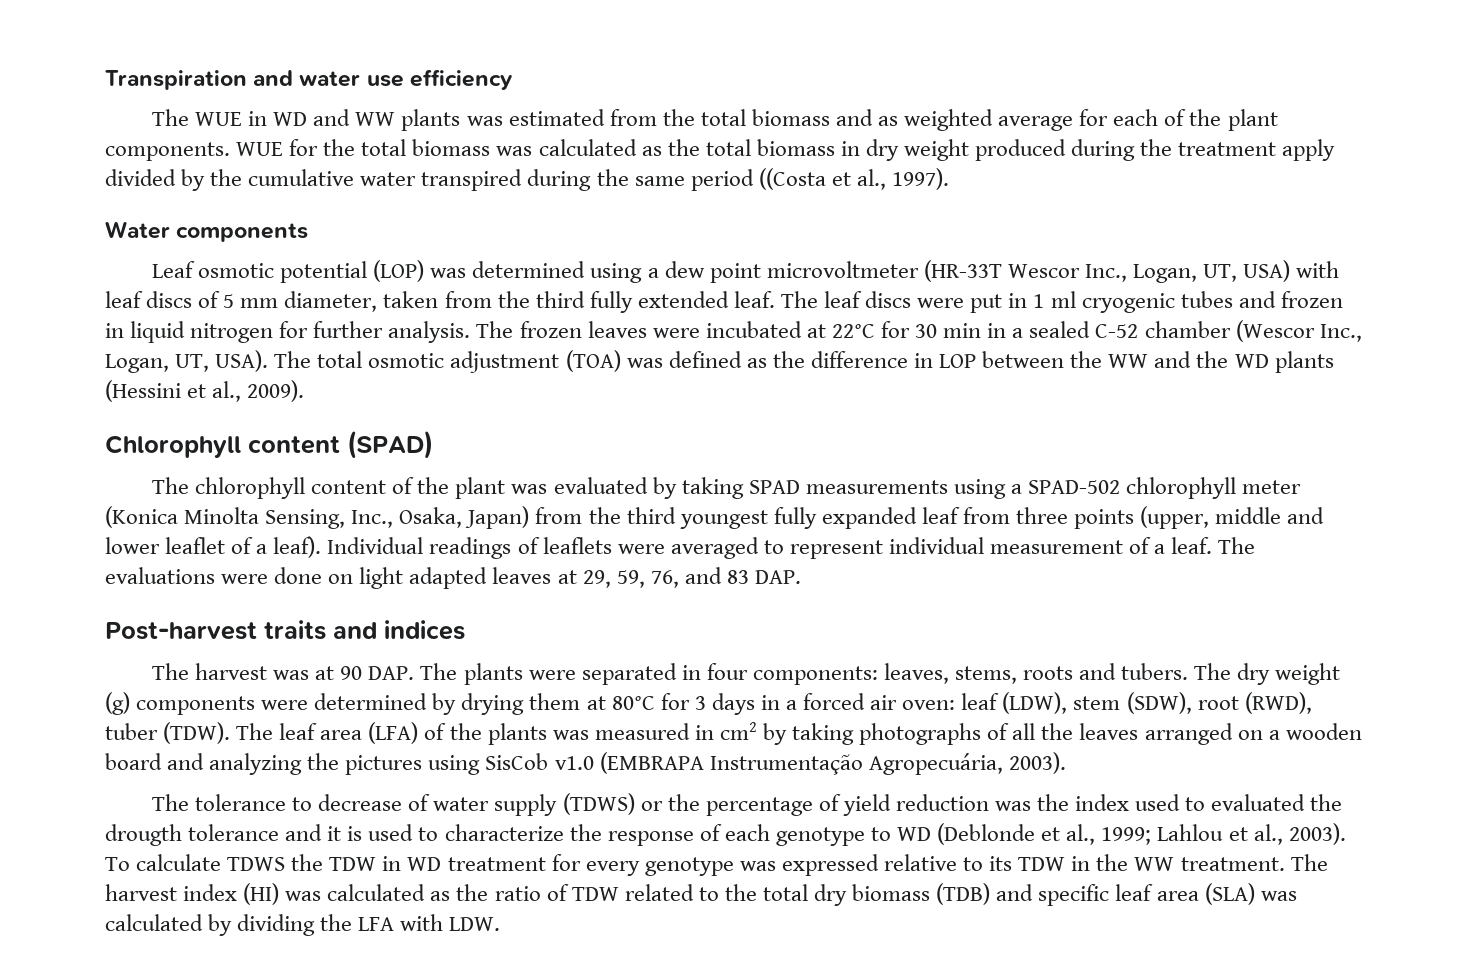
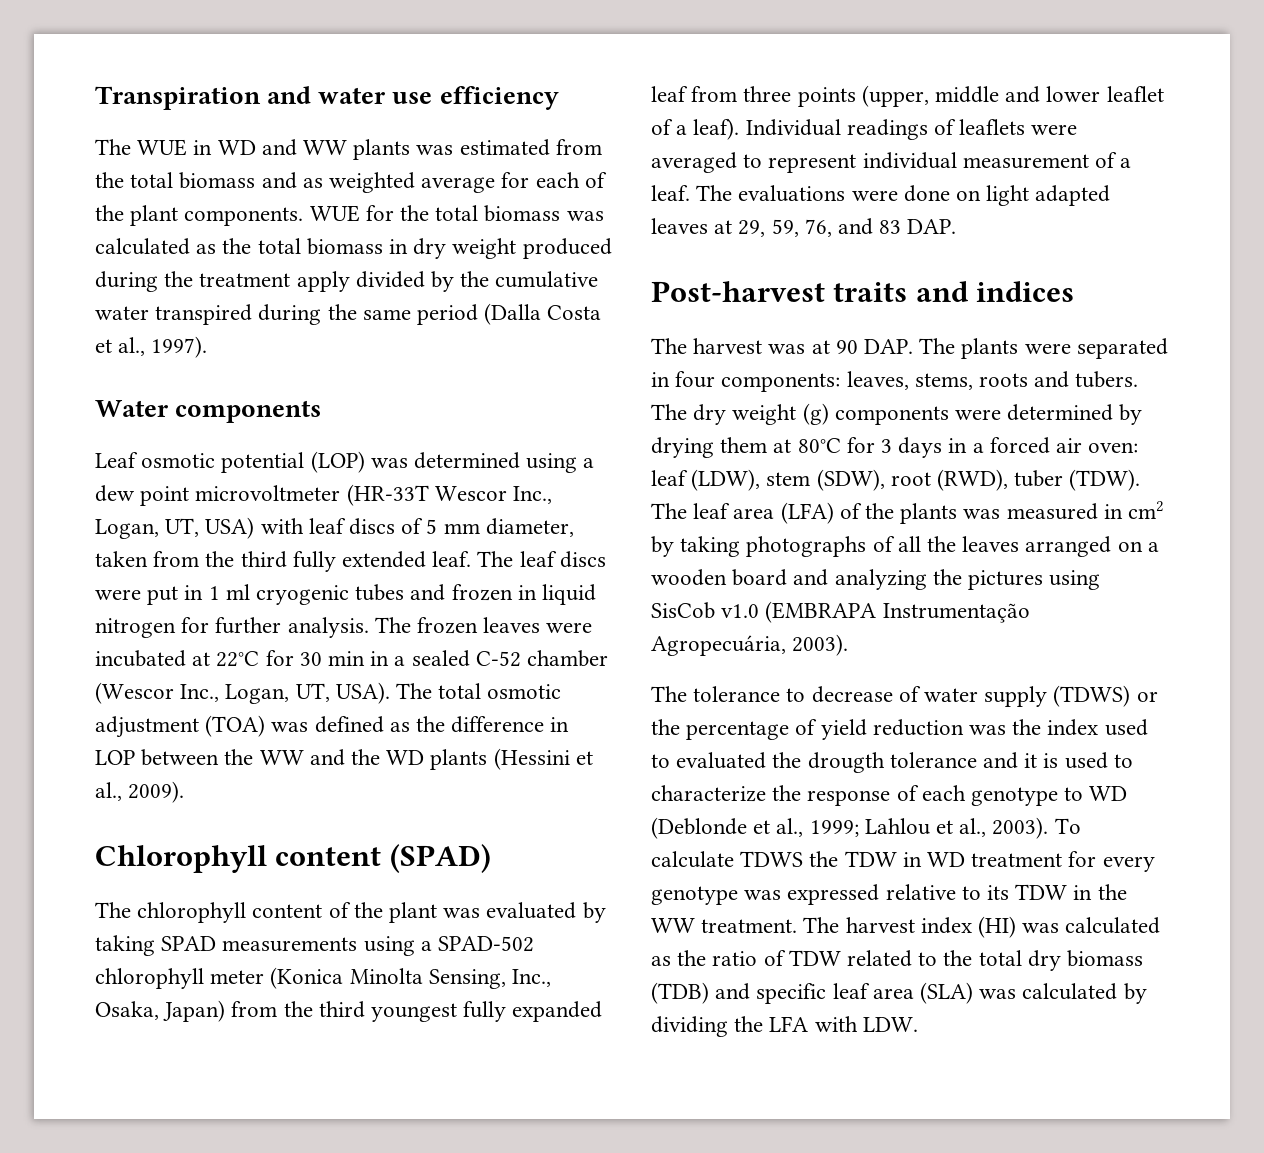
- WUE for the total biomass was calculated as the total biomass in dry weight produced during the treatment apply divided by the cumulative water transpired during the same period ((Costa et al., 1997).
+ WUE for the total biomass was calculated as the total biomass in dry weight produced during the treatment apply divided by the cumulative water transpired during the same period (Dalla Costa et al., 1997).

